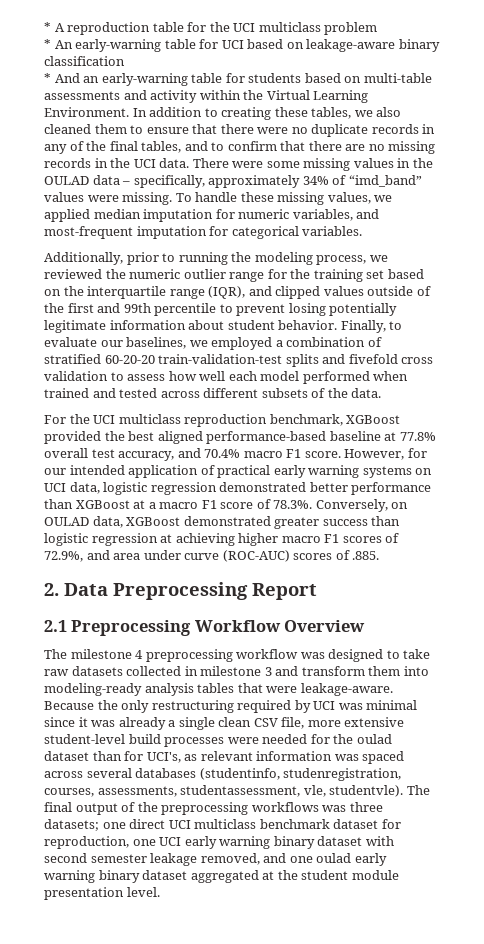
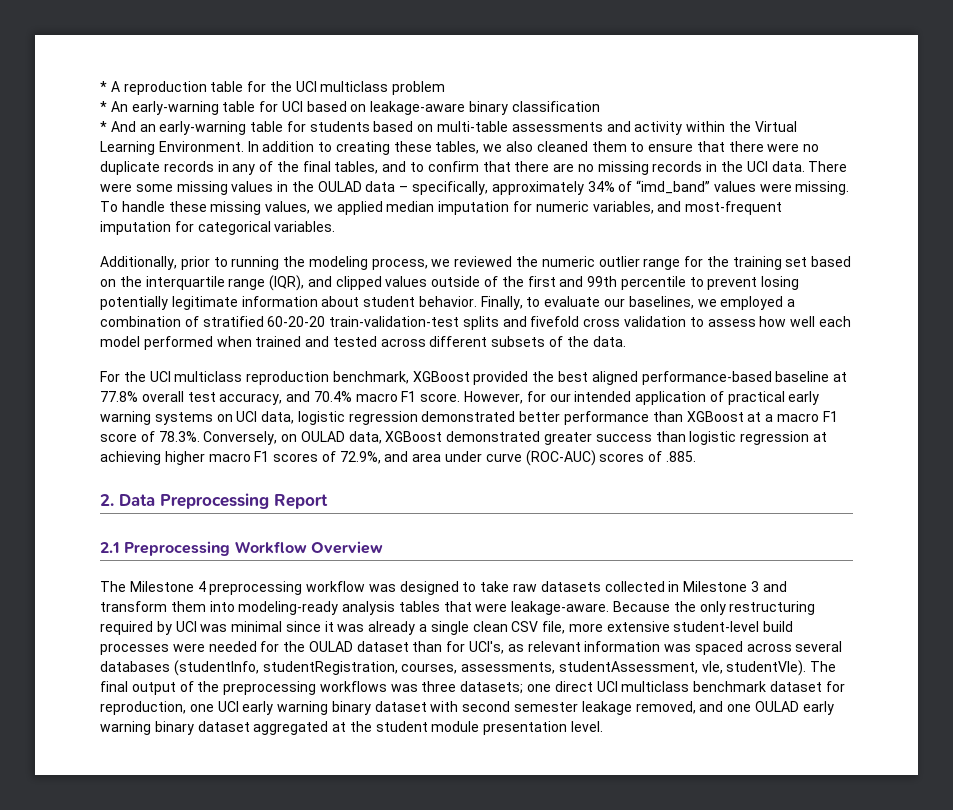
- The milestone 4 preprocessing workflow was designed to take raw datasets collected in milestone 3 and transform them into modeling-ready analysis tables that were leakage-aware.
+ The Milestone 4 preprocessing workflow was designed to take raw datasets collected in Milestone 3 and transform them into modeling-ready analysis tables that were leakage-aware.
- Because the only restructuring required by UCI was minimal since it was already a single clean CSV file, more extensive student-level build processes were needed for the oulad dataset than for UCI's, as relevant information was spaced across several databases (studentinfo, studenregistration, courses, assessments, studentassessment, vle, studentvle).
+ Because the only restructuring required by UCI was minimal since it was already a single clean CSV file, more extensive student-level build processes were needed for the OULAD dataset than for UCI's, as relevant information was spaced across several databases (studentInfo, studentRegistration, courses, assessments, studentAssessment, vle, studentVle).
- The final output of the preprocessing workflows was three datasets; one direct UCI multiclass benchmark dataset for reproduction, one UCI early warning binary dataset with second semester leakage removed, and one oulad early warning binary dataset aggregated at the student module presentation level.
+ The final output of the preprocessing workflows was three datasets; one direct UCI multiclass benchmark dataset for reproduction, one UCI early warning binary dataset with second semester leakage removed, and one OULAD early warning binary dataset aggregated at the student module presentation level.

